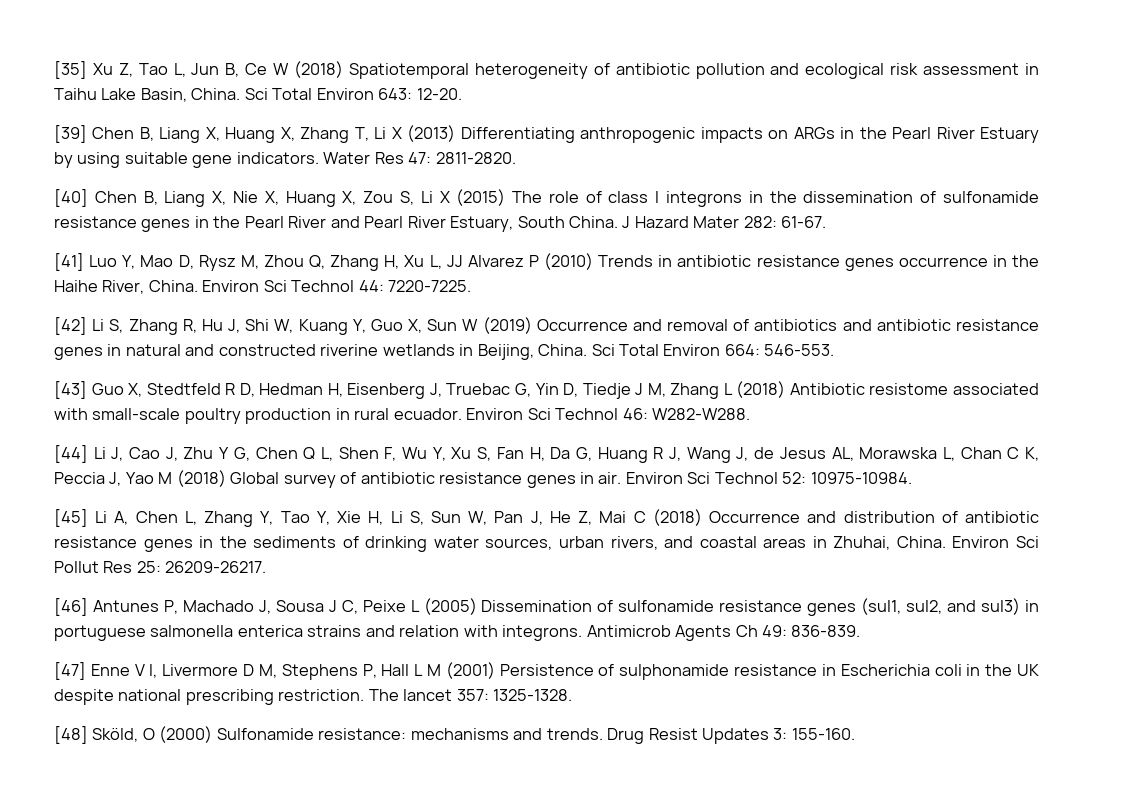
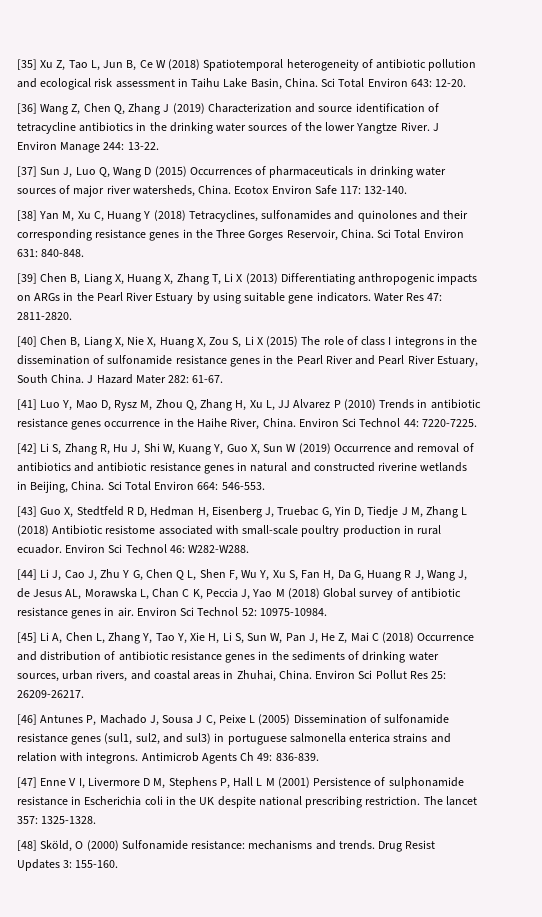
+ [36] Wang Z, Chen Q, Zhang J (2019) Characterization and source identification of tetracycline antibiotics in the drinking water sources of the lower Yangtze River. J Environ Manage 244: 13-22.
+ [37] Sun J, Luo Q, Wang D (2015) Occurrences of pharmaceuticals in drinking water sources of major river watersheds, China. Ecotox Environ Safe 117: 132-140.
+ [38] Yan M, Xu C, Huang Y (2018) Tetracyclines, sulfonamides and quinolones and their corresponding resistance genes in the Three Gorges Reservoir, China. Sci Total Environ 631: 840-848.

